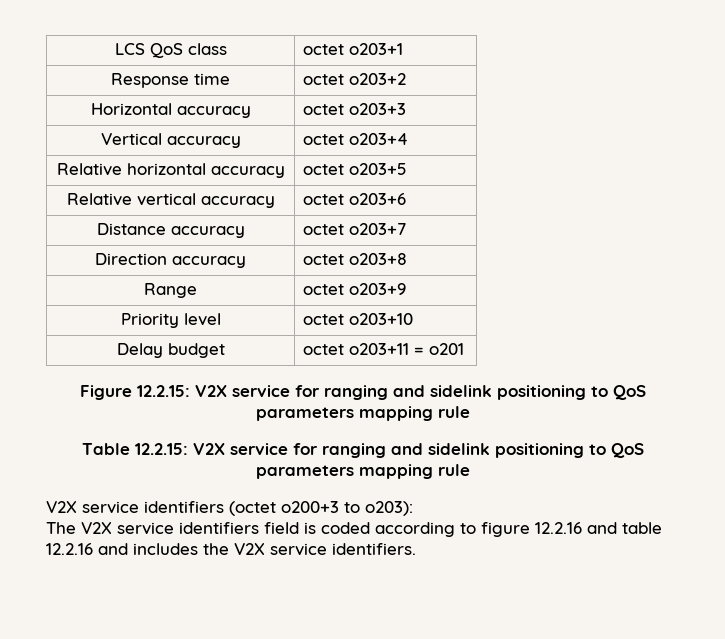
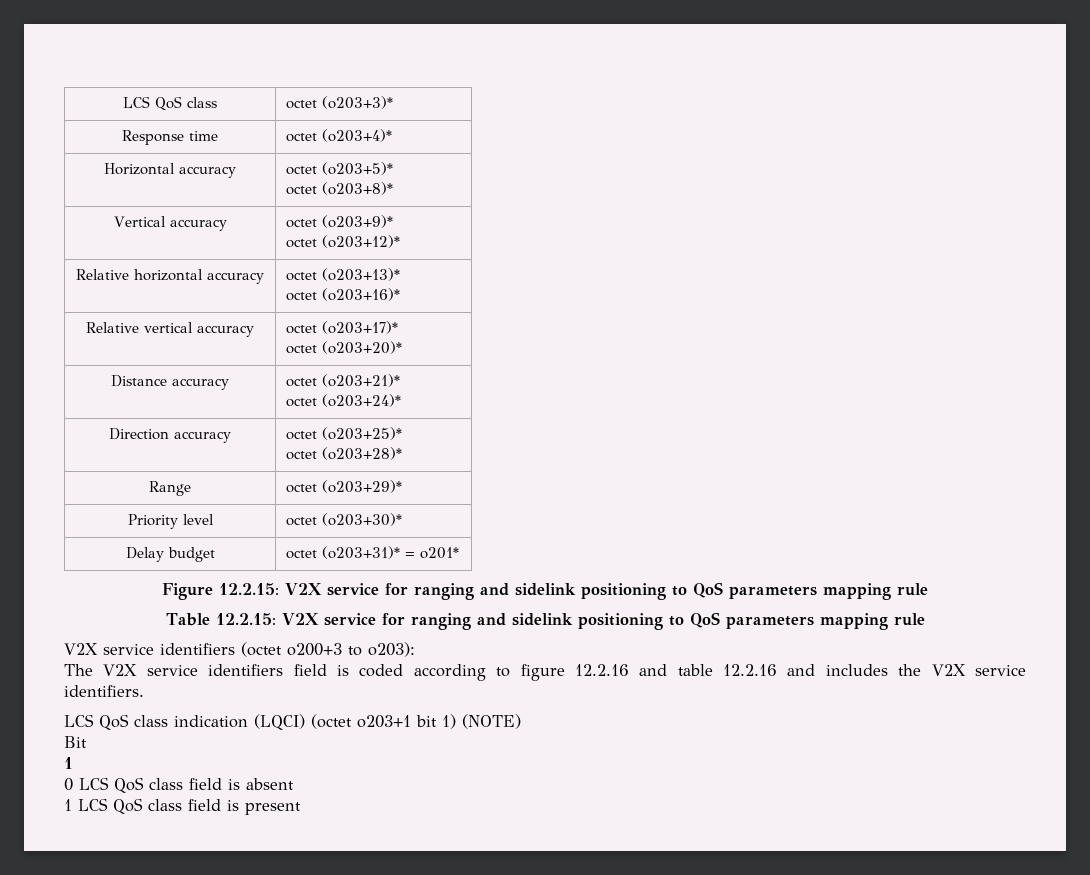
- LCS QoS class | octet o203+1
+ LCS QoS class | octet (o203+3)*
- Response time | octet o203+2
+ Response time | octet (o203+4)*
- Horizontal accuracy | octet o203+3
+ Horizontal accuracy | octet (o203+5)*
+ octet (o203+8)*
- Vertical accuracy | octet o203+4
+ Vertical accuracy | octet (o203+9)*
+ octet (o203+12)*
- Relative horizontal accuracy | octet o203+5
+ Relative horizontal accuracy | octet (o203+13)*
+ octet (o203+16)*
- Relative vertical accuracy | octet o203+6
+ Relative vertical accuracy | octet (o203+17)*
+ octet (o203+20)*
- Distance accuracy | octet o203+7
+ Distance accuracy | octet (o203+21)*
+ octet (o203+24)*
- Direction accuracy | octet o203+8
+ Direction accuracy | octet (o203+25)*
+ octet (o203+28)*
- Range | octet o203+9
+ Range | octet (o203+29)*
- Priority level | octet o203+10
+ Priority level | octet (o203+30)*
- Delay budget | octet o203+11 = o201
+ Delay budget | octet (o203+31)* = o201*
+ LCS QoS class indication (LQCI) (octet o203+1 bit 1) (NOTE)
+ Bit
+ 1
+ 0 LCS QoS class field is absent
+ 1 LCS QoS class field is present

